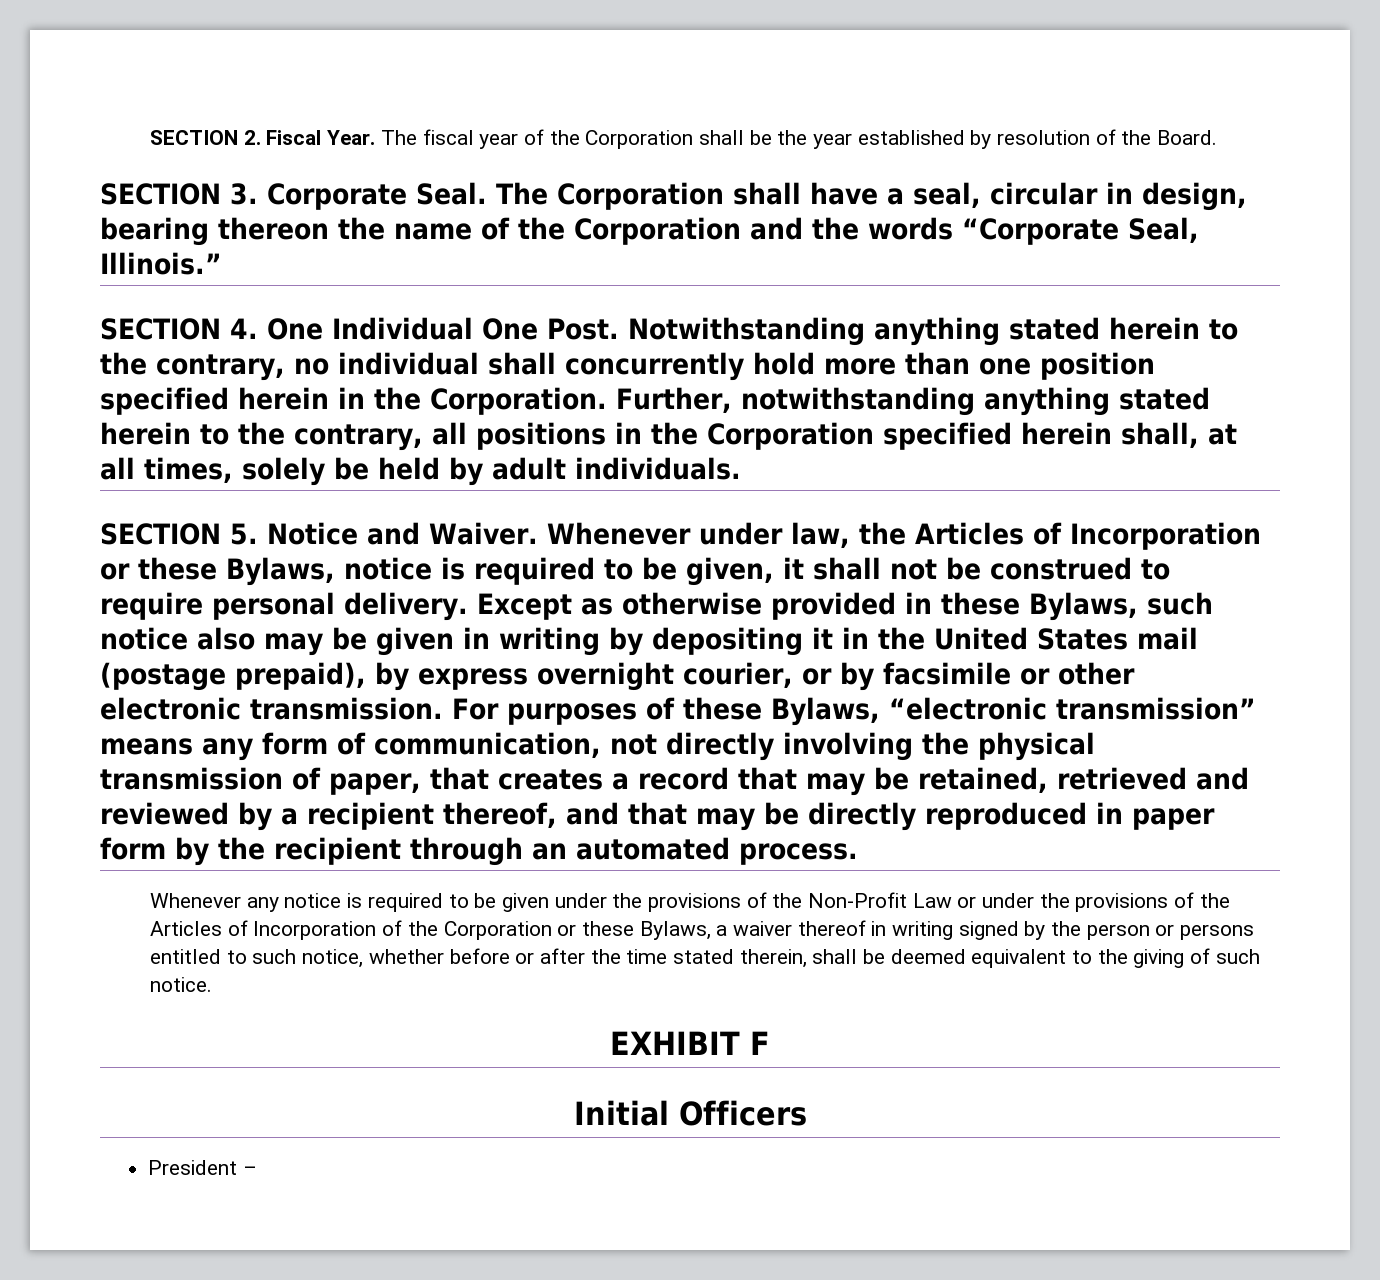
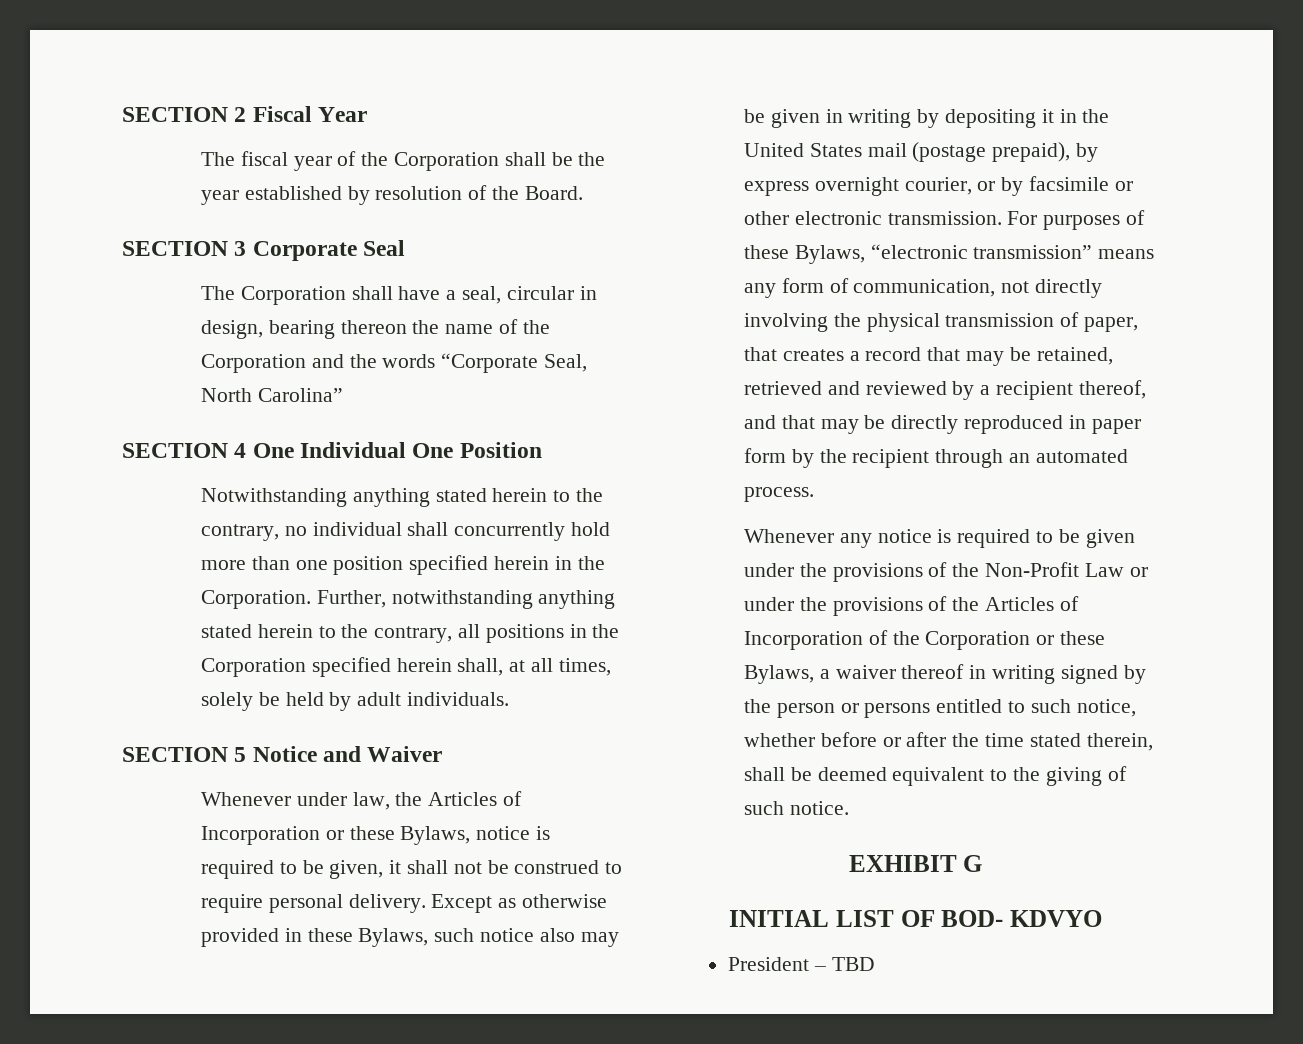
- SECTION 2. Fiscal Year. The fiscal year of the Corporation shall be the year established by resolution of the Board.
+ SECTION 2 Fiscal Year
+ The fiscal year of the Corporation shall be the year established by resolution of the Board.
- SECTION 3. Corporate Seal. The Corporation shall have a seal, circular in design, bearing thereon the name of the Corporation and the words “Corporate Seal, Illinois.”
- SECTION 4. One Individual One Post. Notwithstanding anything stated herein to the contrary, no individual shall concurrently hold more than one position specified herein in the Corporation.
+ SECTION 3 Corporate Seal
+ The Corporation shall have a seal, circular in design, bearing thereon the name of the Corporation and the words “Corporate Seal, North Carolina”
+ SECTION 4 One Individual One Position
+ Notwithstanding anything stated herein to the contrary, no individual shall concurrently hold more than one position specified herein in the Corporation.
- SECTION 5. Notice and Waiver. Whenever under law, the Articles of Incorporation or these Bylaws, notice is required to be given, it shall not be construed to require personal delivery.
+ SECTION 5 Notice and Waiver
+ Whenever under law, the Articles of Incorporation or these Bylaws, notice is required to be given, it shall not be construed to require personal delivery.
- EXHIBIT F
- Initial Officers
+ EXHIBIT G
+ INITIAL LIST OF BOD- KDVYO
- President –
+ President – TBD

